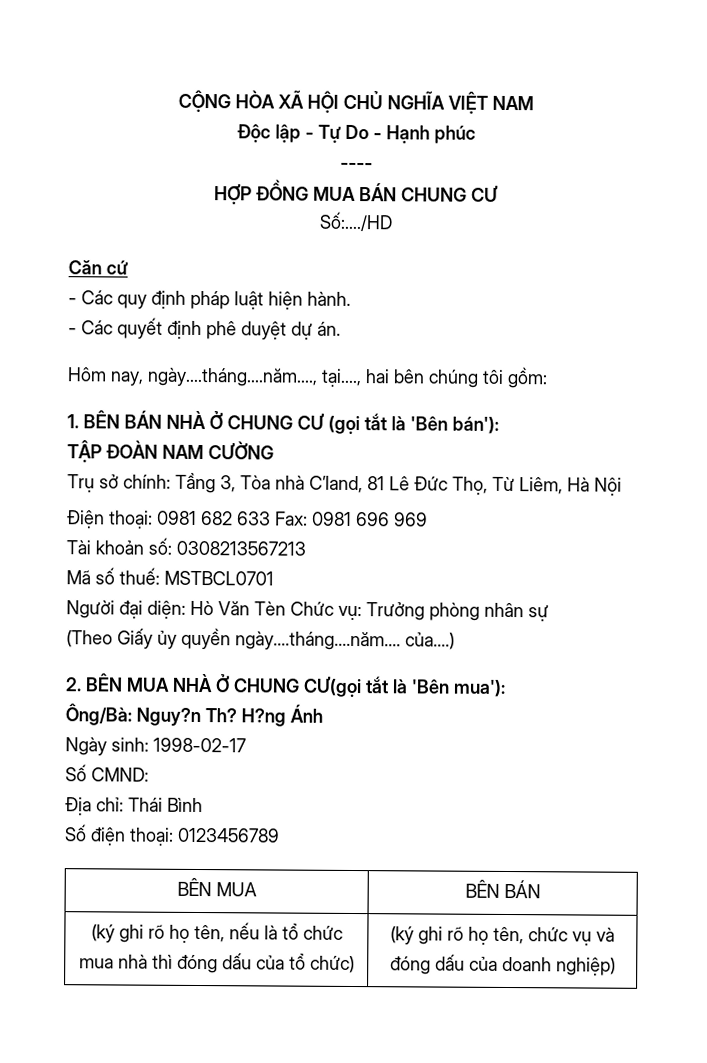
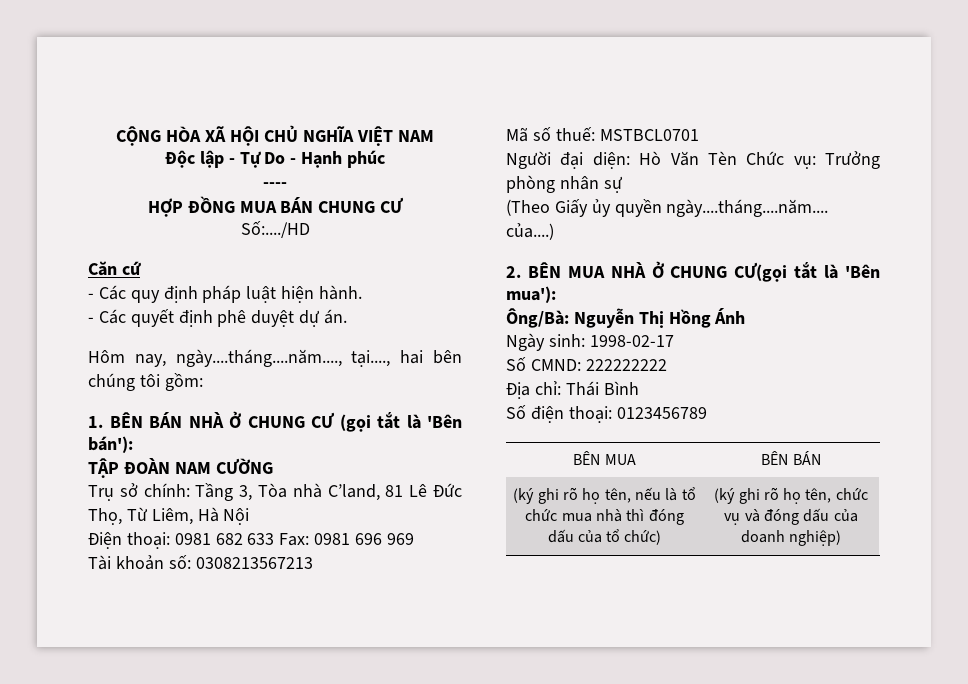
- Ông/Bà: Nguy?n Th? H?ng Ánh
+ Ông/Bà: Nguyễn Thị Hồng Ánh
- Số CMND:
+ Số CMND: 222222222

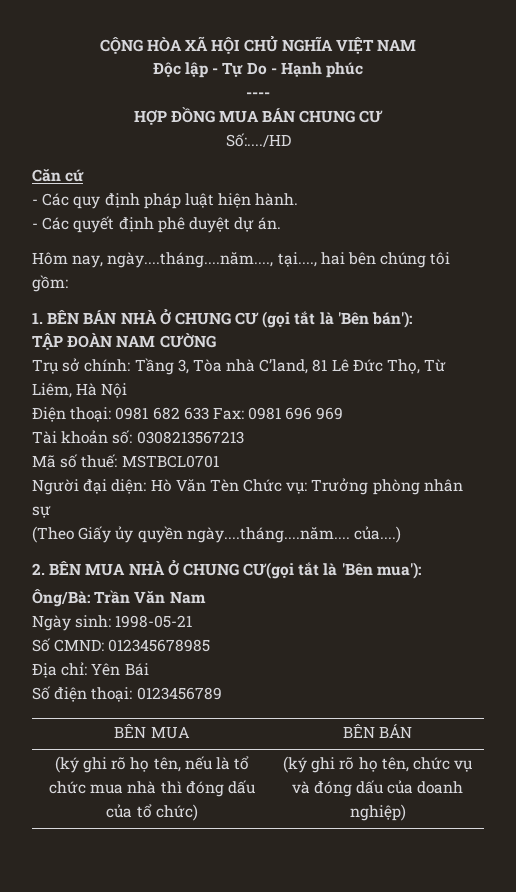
- Ông/Bà: Nguyễn Thị Hồng Ánh
+ Ông/Bà: Trần Văn Nam
- Ngày sinh: 1998-02-17
+ Ngày sinh: 1998-05-21
- Số CMND: 222222222
+ Số CMND: 012345678985
- Địa chỉ: Thái Bình
+ Địa chỉ: Yên Bái

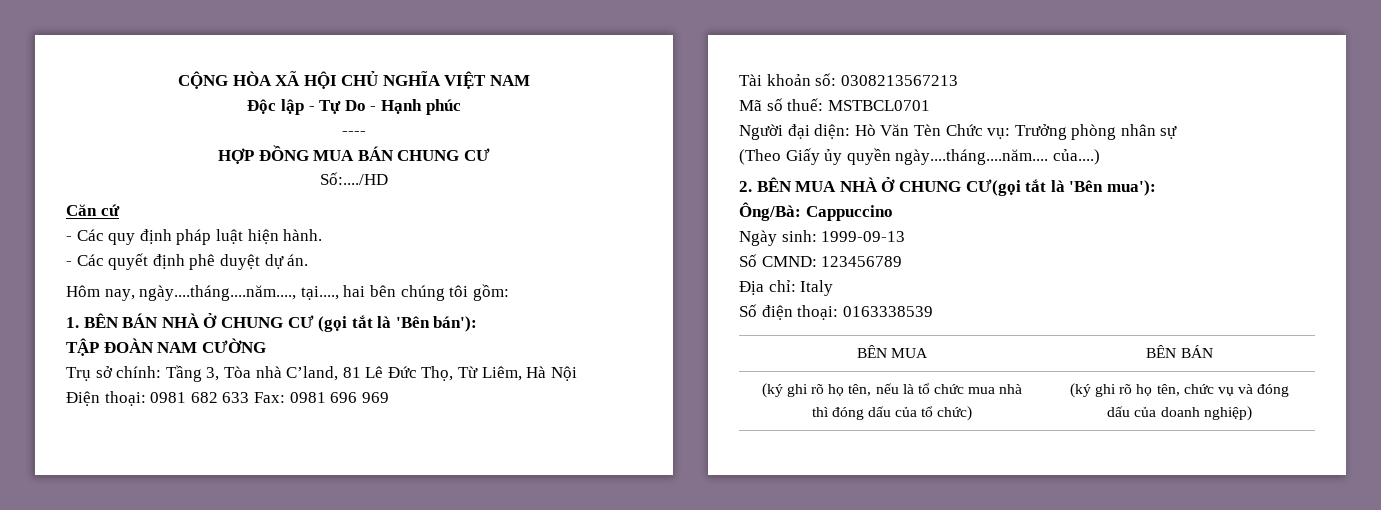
- Ông/Bà: Trần Văn Nam
+ Ông/Bà: Cappuccino
- Ngày sinh: 1998-05-21
+ Ngày sinh: 1999-09-13
- Số CMND: 012345678985
+ Số CMND: 123456789
- Địa chỉ: Yên Bái
+ Địa chỉ: Italy
- Số điện thoại: 0123456789
+ Số điện thoại: 0163338539

